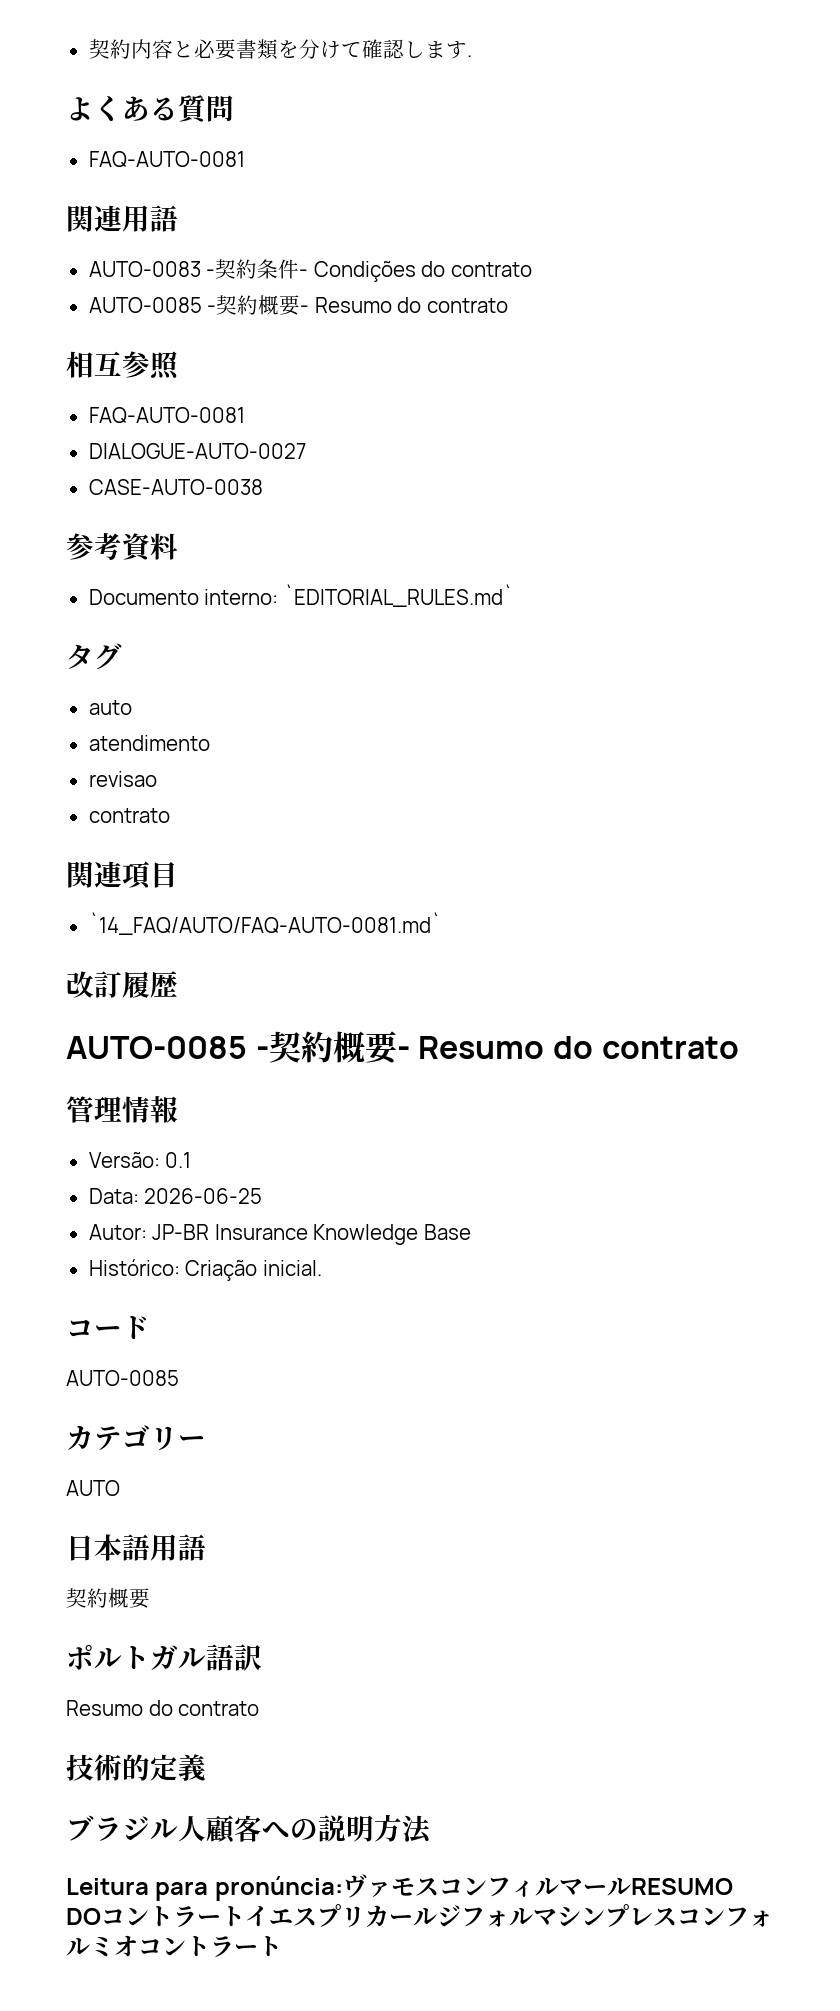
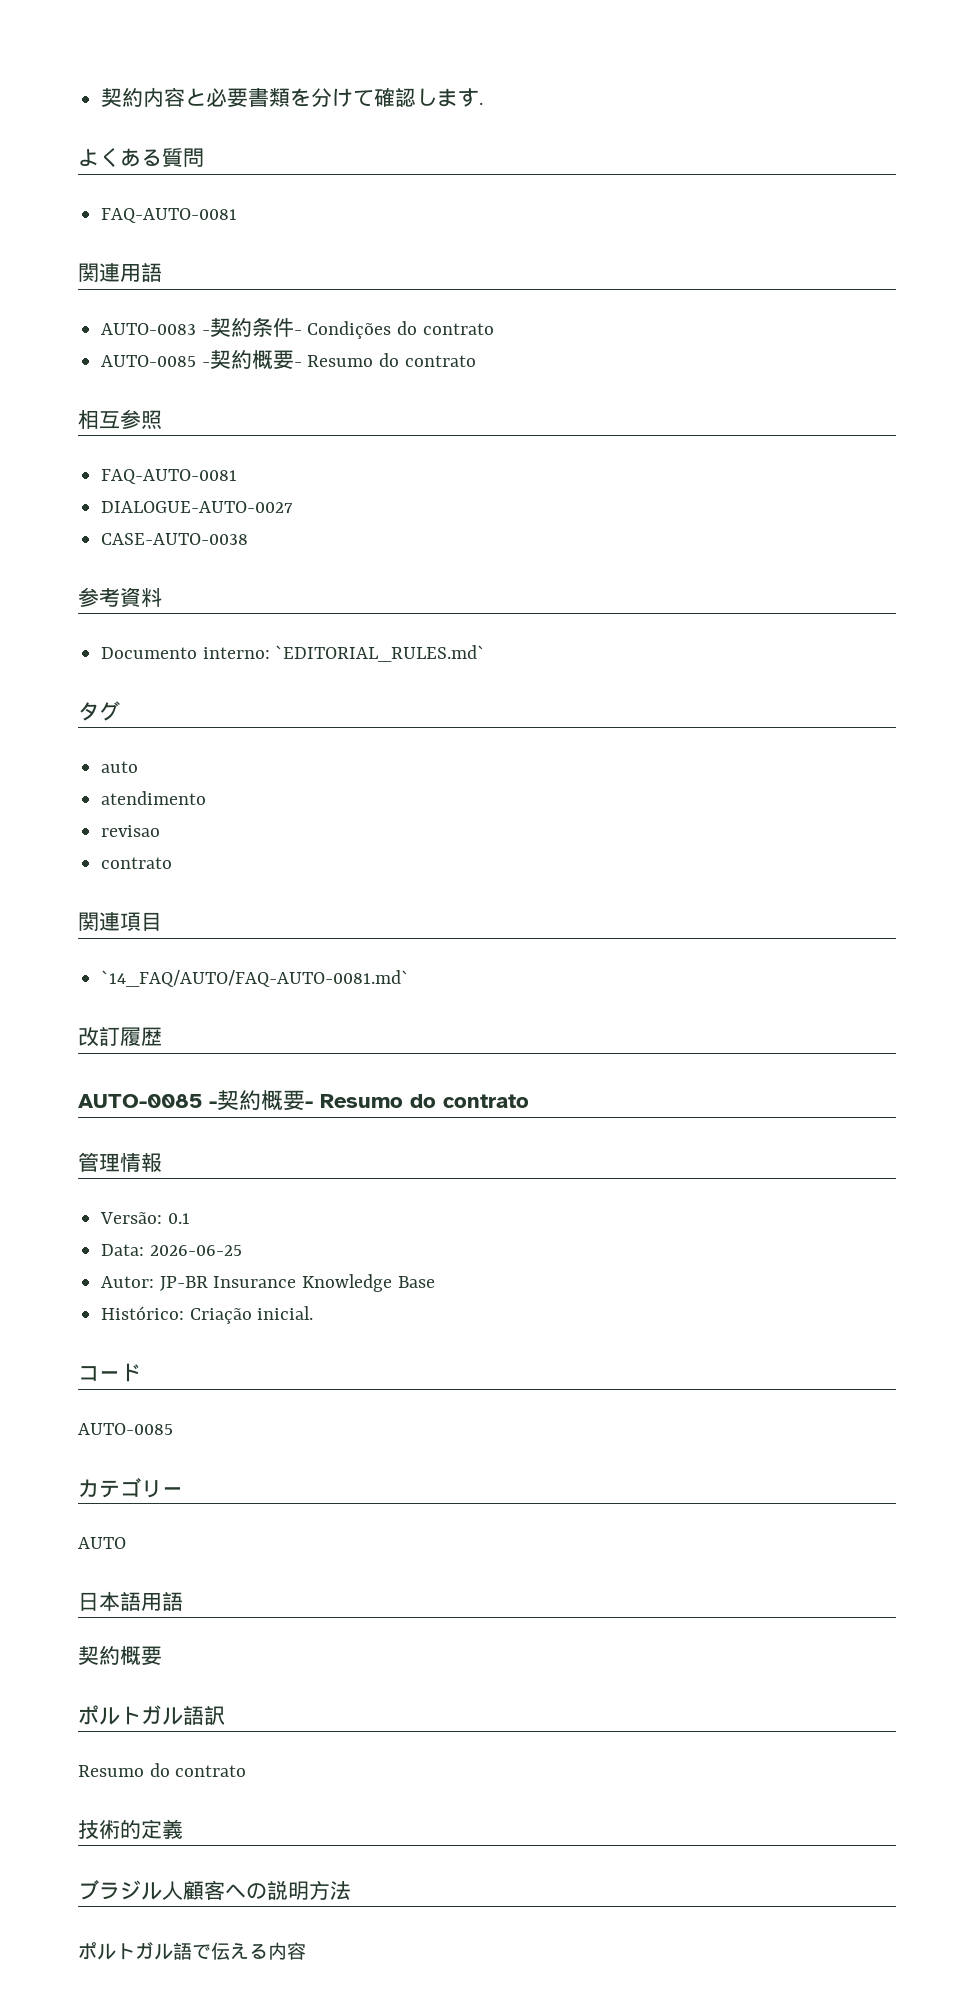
- Leitura para pronúncia:ヴァモスコンフィルマールRESUMO DOコントラートイエスプリカールジフォルマシンプレスコンフォルミオコントラート
+ ポルトガル語で伝える内容

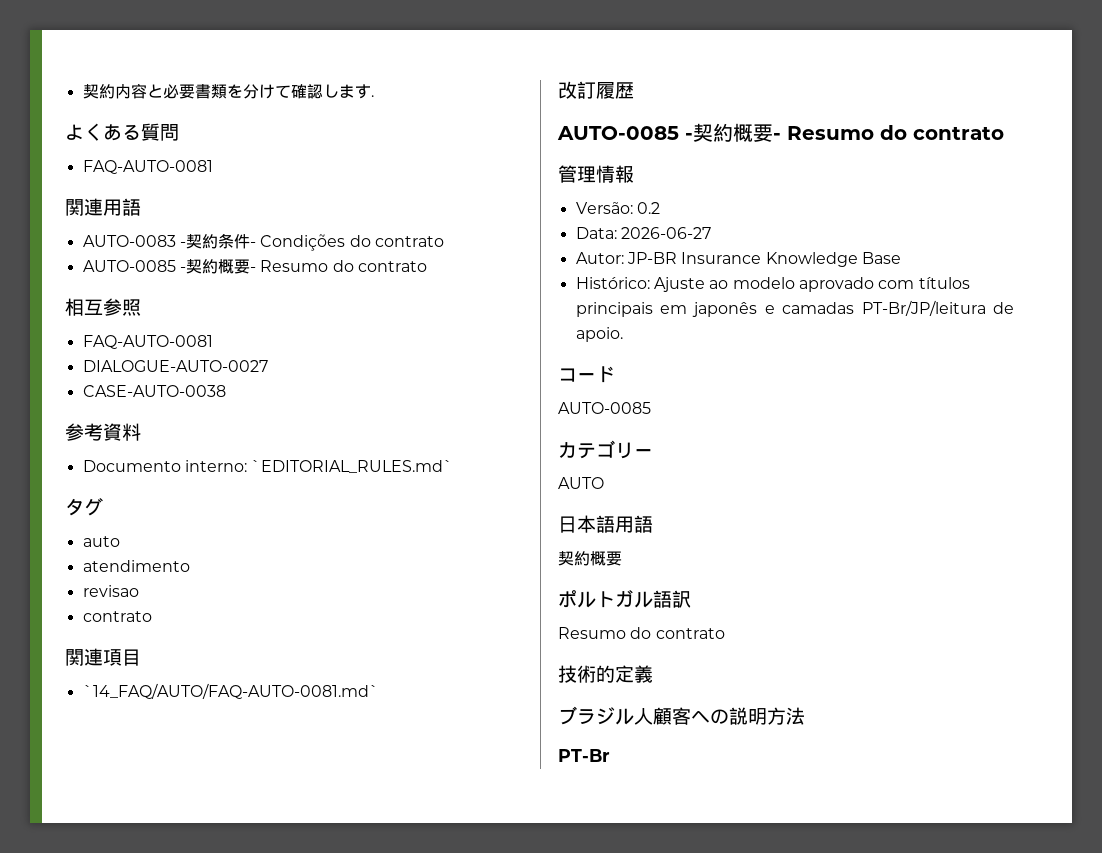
- Versão: 0.1
+ Versão: 0.2
- Data: 2026-06-25
+ Data: 2026-06-27
- Histórico: Criação inicial.
+ Histórico: Ajuste ao modelo aprovado com títulos principais em japonês e camadas PT-Br/JP/leitura de apoio.
- ポルトガル語で伝える内容
+ PT-Br

